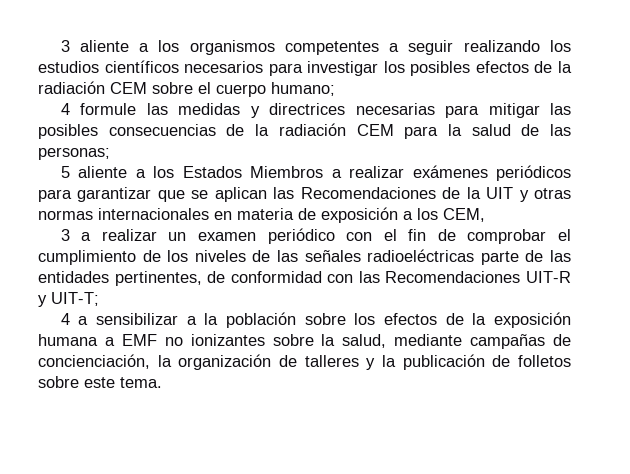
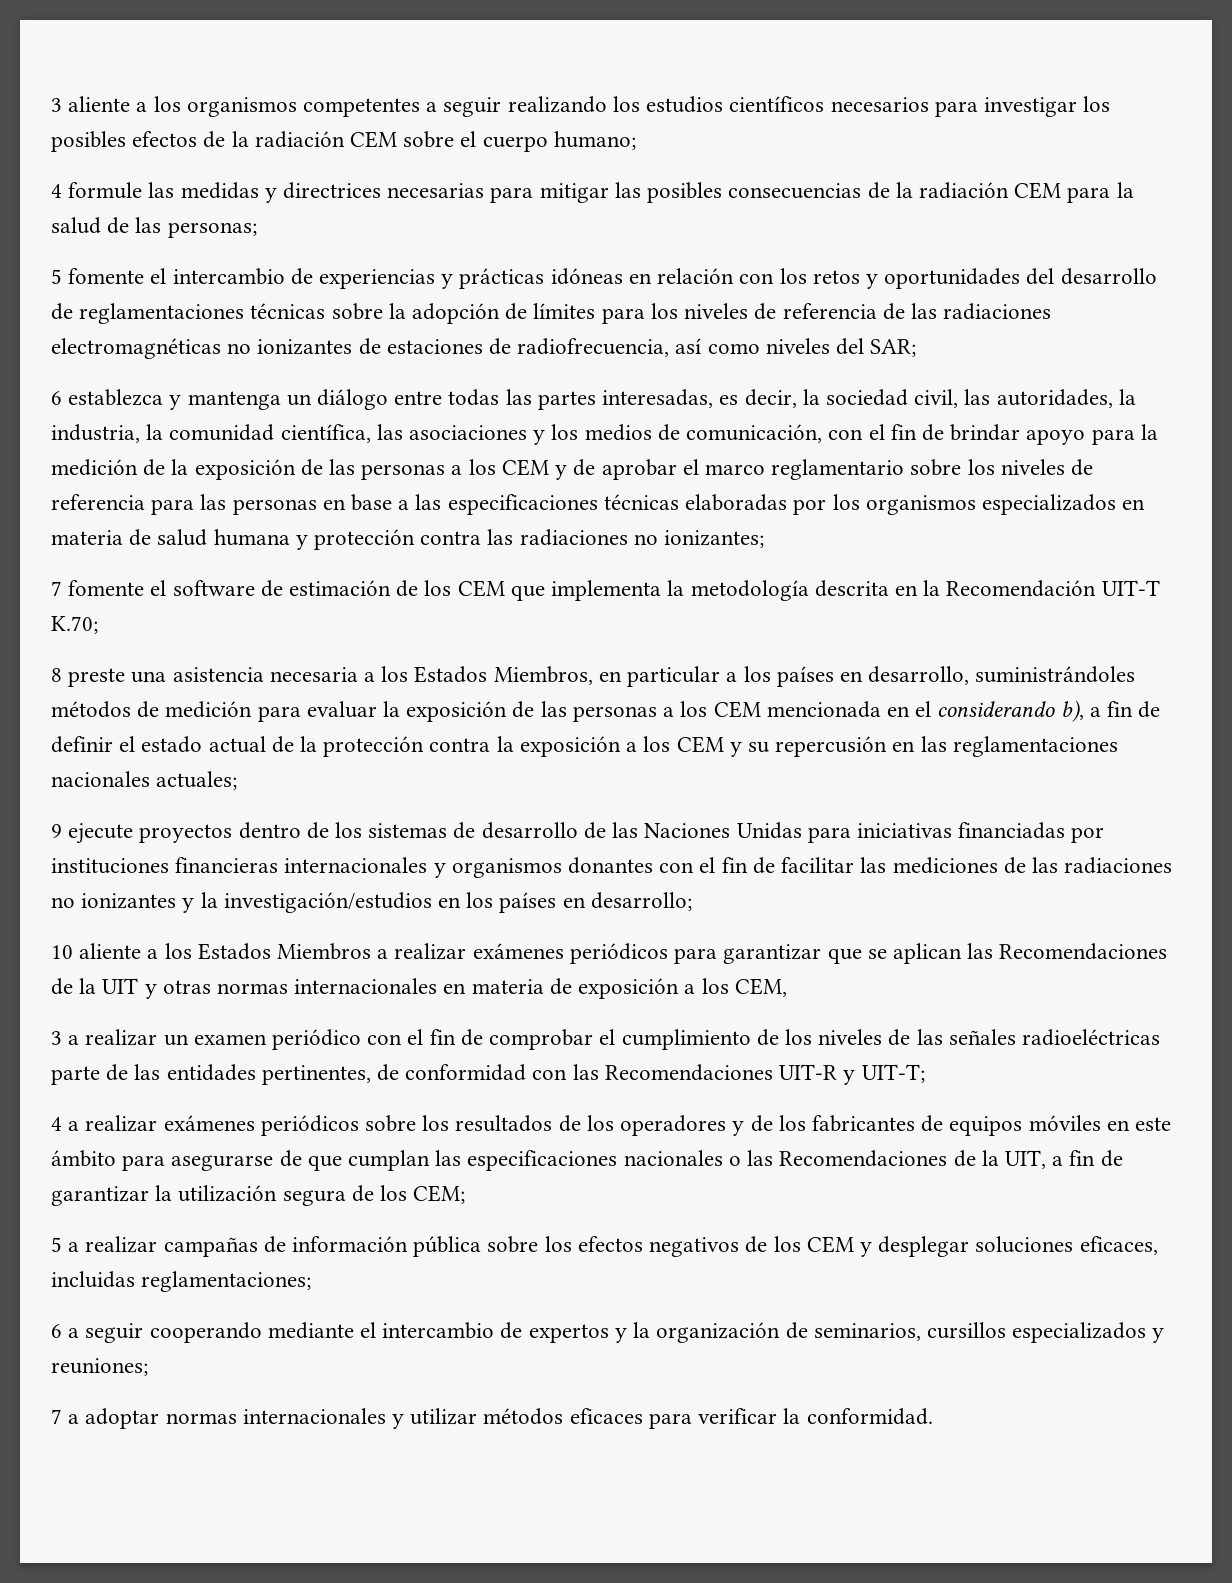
- 5 aliente a los Estados Miembros a realizar exámenes periódicos para garantizar que se aplican las Recomendaciones de la UIT y otras normas internacionales en materia de exposición a los CEM,
+ 5 fomente el intercambio de experiencias y prácticas idóneas en relación con los retos y oportunidades del desarrollo de reglamentaciones técnicas sobre la adopción de límites para los niveles de referencia de las radiaciones electromagnéticas no ionizantes de estaciones de radiofrecuencia, así como niveles del SAR;
+ 6 establezca y mantenga un diálogo entre todas las partes interesadas, es decir, la sociedad civil, las autoridades, la industria, la comunidad científica, las asociaciones y los medios de comunicación, con el fin de brindar apoyo para la medición de la exposición de las personas a los CEM y de aprobar el marco reglamentario sobre los niveles de referencia para las personas en base a las especificaciones técnicas elaboradas por los organismos especializados en materia de salud humana y protección contra las radiaciones no ionizantes;
+ 7 fomente el software de estimación de los CEM que implementa la metodología descrita en la Recomendación UIT-T K.70;
+ 8 preste una asistencia necesaria a los Estados Miembros, en particular a los países en desarrollo, suministrándoles métodos de medición para evaluar la exposición de las personas a los CEM mencionada en el considerando b), a fin de definir el estado actual de la protección contra la exposición a los CEM y su repercusión en las reglamentaciones nacionales actuales;
+ 9 ejecute proyectos dentro de los sistemas de desarrollo de las Naciones Unidas para iniciativas financiadas por instituciones financieras internacionales y organismos donantes con el fin de facilitar las mediciones de las radiaciones no ionizantes y la investigación/estudios en los países en desarrollo;
+ 10 aliente a los Estados Miembros a realizar exámenes periódicos para garantizar que se aplican las Recomendaciones de la UIT y otras normas internacionales en materia de exposición a los CEM,
- 4 a sensibilizar a la población sobre los efectos de la exposición humana a EMF no ionizantes sobre la salud, mediante campañas de concienciación, la organización de talleres y la publicación de folletos sobre este tema.
+ 4 a realizar exámenes periódicos sobre los resultados de los operadores y de los fabricantes de equipos móviles en este ámbito para asegurarse de que cumplan las especificaciones nacionales o las Recomendaciones de la UIT, a fin de garantizar la utilización segura de los CEM;
+ 5 a realizar campañas de información pública sobre los efectos negativos de los CEM y desplegar soluciones eficaces, incluidas reglamentaciones;
+ 6 a seguir cooperando mediante el intercambio de expertos y la organización de seminarios, cursillos especializados y reuniones;
+ 7 a adoptar normas internacionales y utilizar métodos eficaces para verificar la conformidad.

